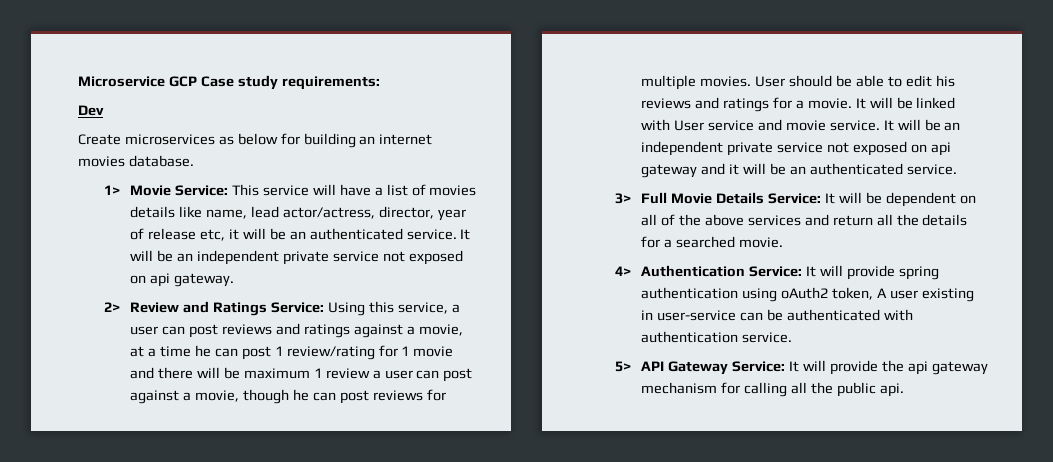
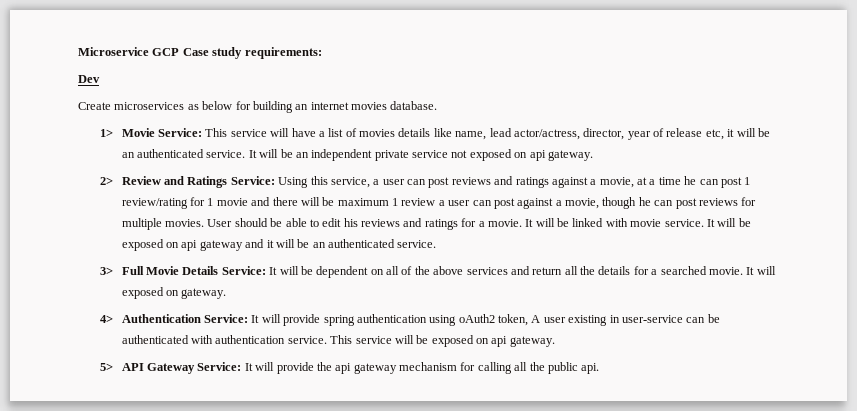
- It will be linked with User service and movie service.
+ It will be linked with movie service.
- It will be an independent private service not exposed on api gateway and it will be an authenticated service.
+ It will be exposed on api gateway and it will be an authenticated service.
+ It will exposed on gateway.
+ This service will be exposed on api gateway.

